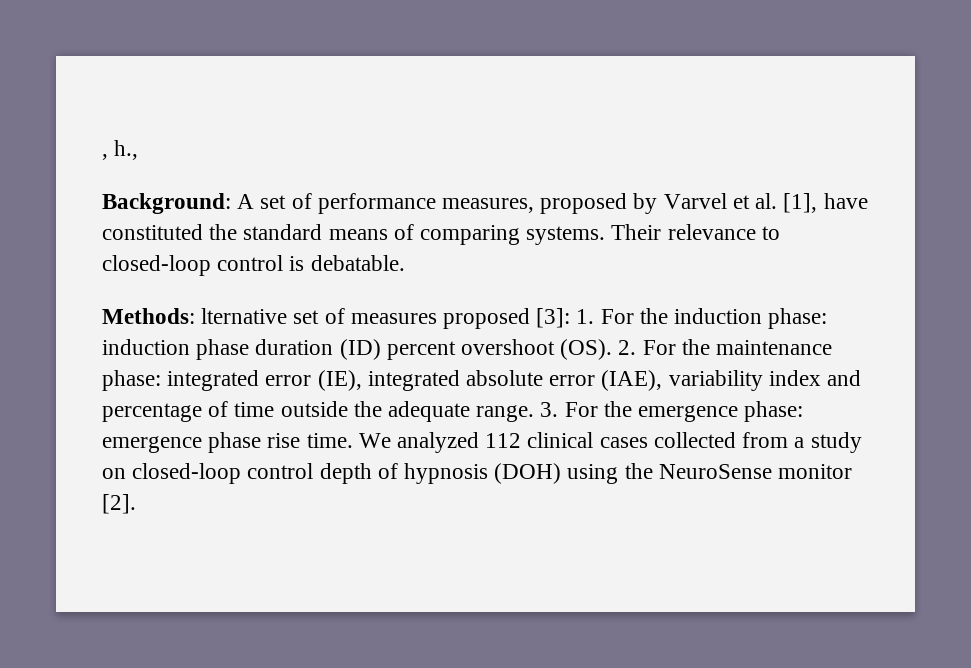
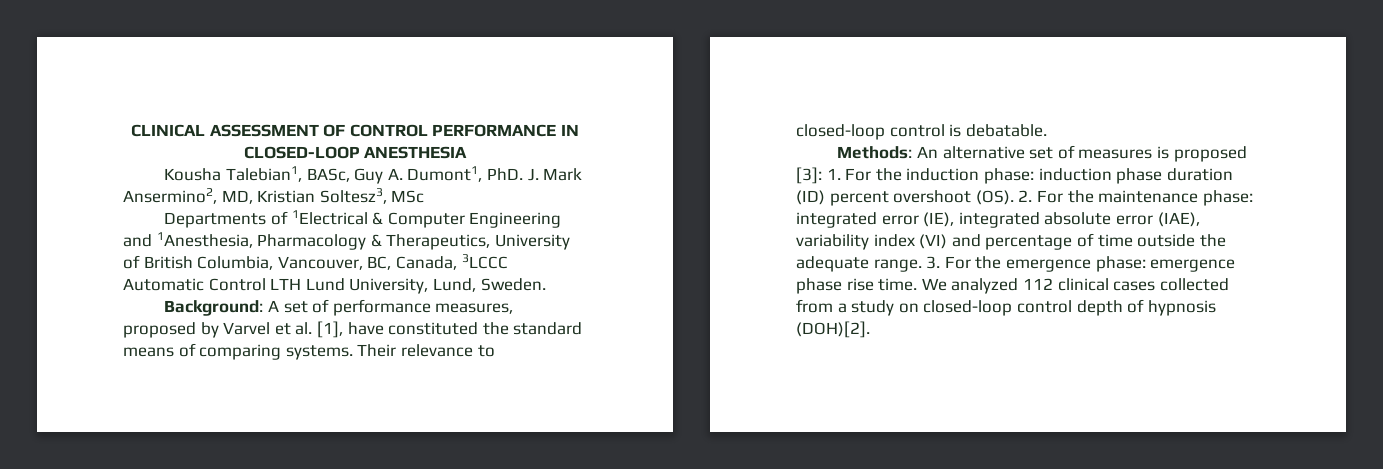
- , h.,
+ CLINICAL ASSESSMENT OF CONTROL PERFORMANCE IN CLOSED-LOOP ANESTHESIA
+ Kousha Talebian1, BASc, Guy A. Dumont1, PhD. J. Mark Ansermino2, MD, Kristian Soltesz3, MSc
+ Departments of 1Electrical & Computer Engineering and 1Anesthesia, Pharmacology & Therapeutics, University of British Columbia, Vancouver, BC, Canada, 3LCCC Automatic Control LTH Lund University, Lund, Sweden.
- Methods: lternative set of measures proposed [3]: 1. For the induction phase: induction phase duration (ID) percent overshoot (OS). 2. For the maintenance phase: integrated error (IE), integrated absolute error (IAE), variability index and percentage of time outside the adequate range.
+ Methods: An alternative set of measures is proposed [3]: 1. For the induction phase: induction phase duration (ID) percent overshoot (OS). 2. For the maintenance phase: integrated error (IE), integrated absolute error (IAE), variability index (VI) and percentage of time outside the adequate range.
- We analyzed 112 clinical cases collected from a study on closed-loop control depth of hypnosis (DOH) using the NeuroSense monitor [2].
+ We analyzed 112 clinical cases collected from a study on closed-loop control depth of hypnosis (DOH)[2].

